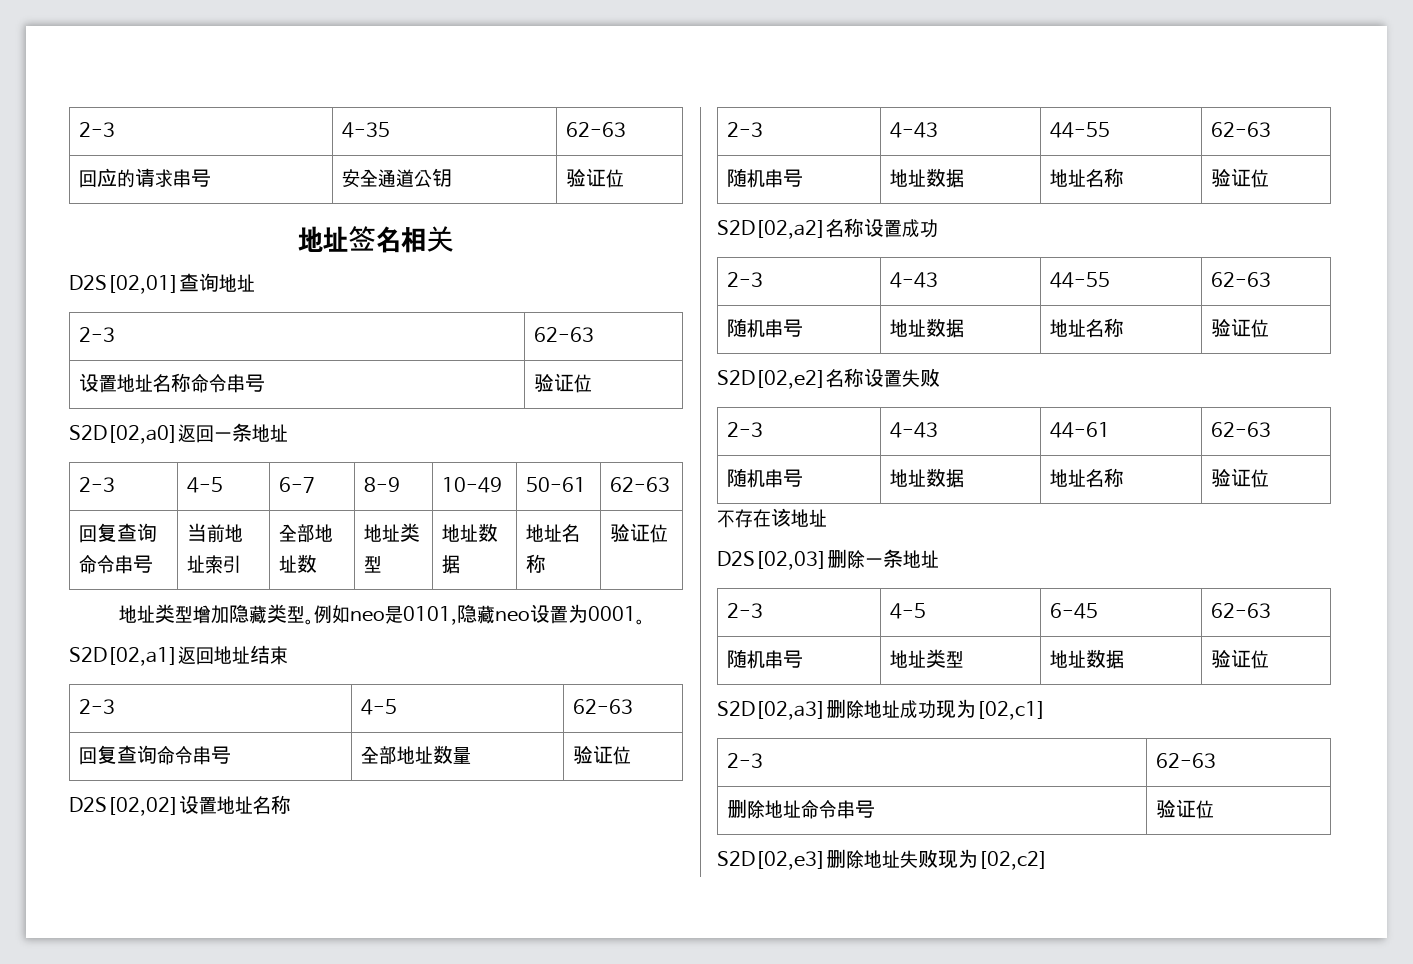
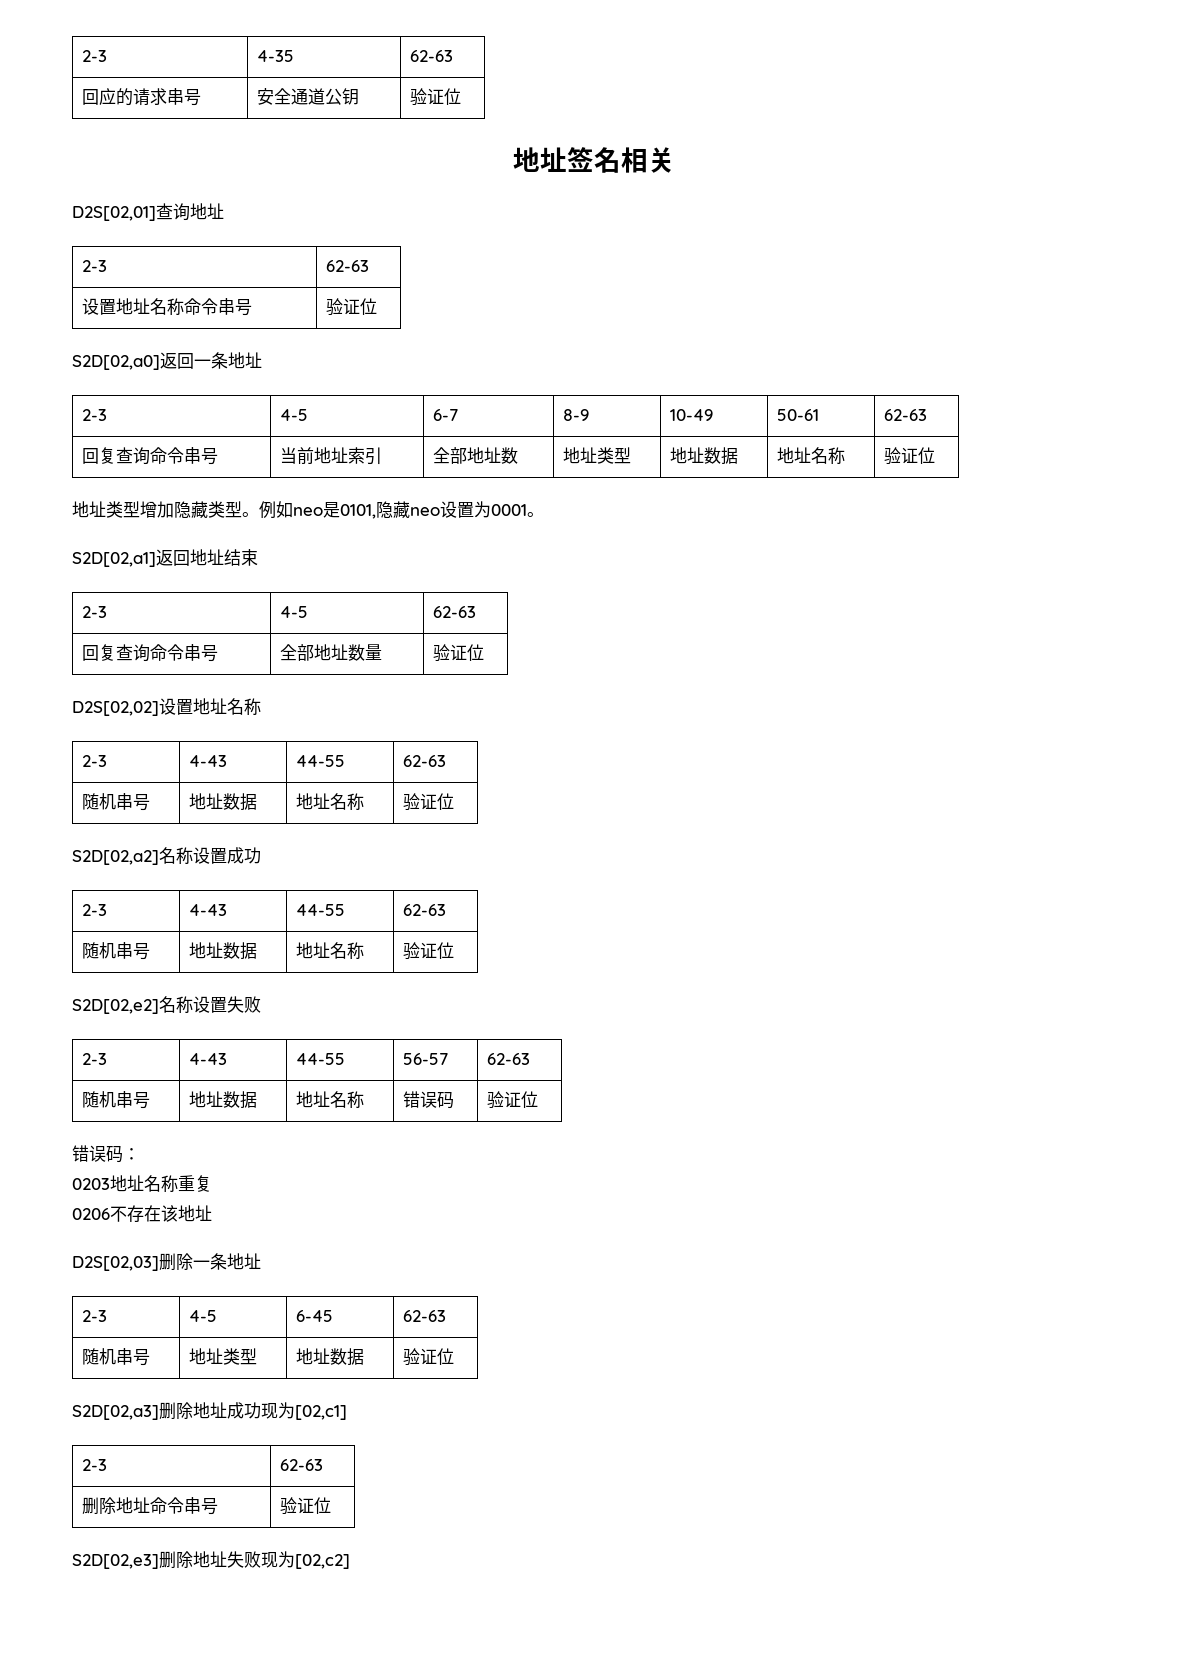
- 2-3 | 4-43 | 44-61 | 62-63
- 随机串号 | 地址数据 | 地址名称 | 验证位
- 不存在该地址
+ 2-3 | 4-43 | 44-55 | 56-57 | 62-63
+ 随机串号 | 地址数据 | 地址名称 | 错误码 | 验证位
+ 错误码：
+ 0203地址名称重复
+ 0206不存在该地址

